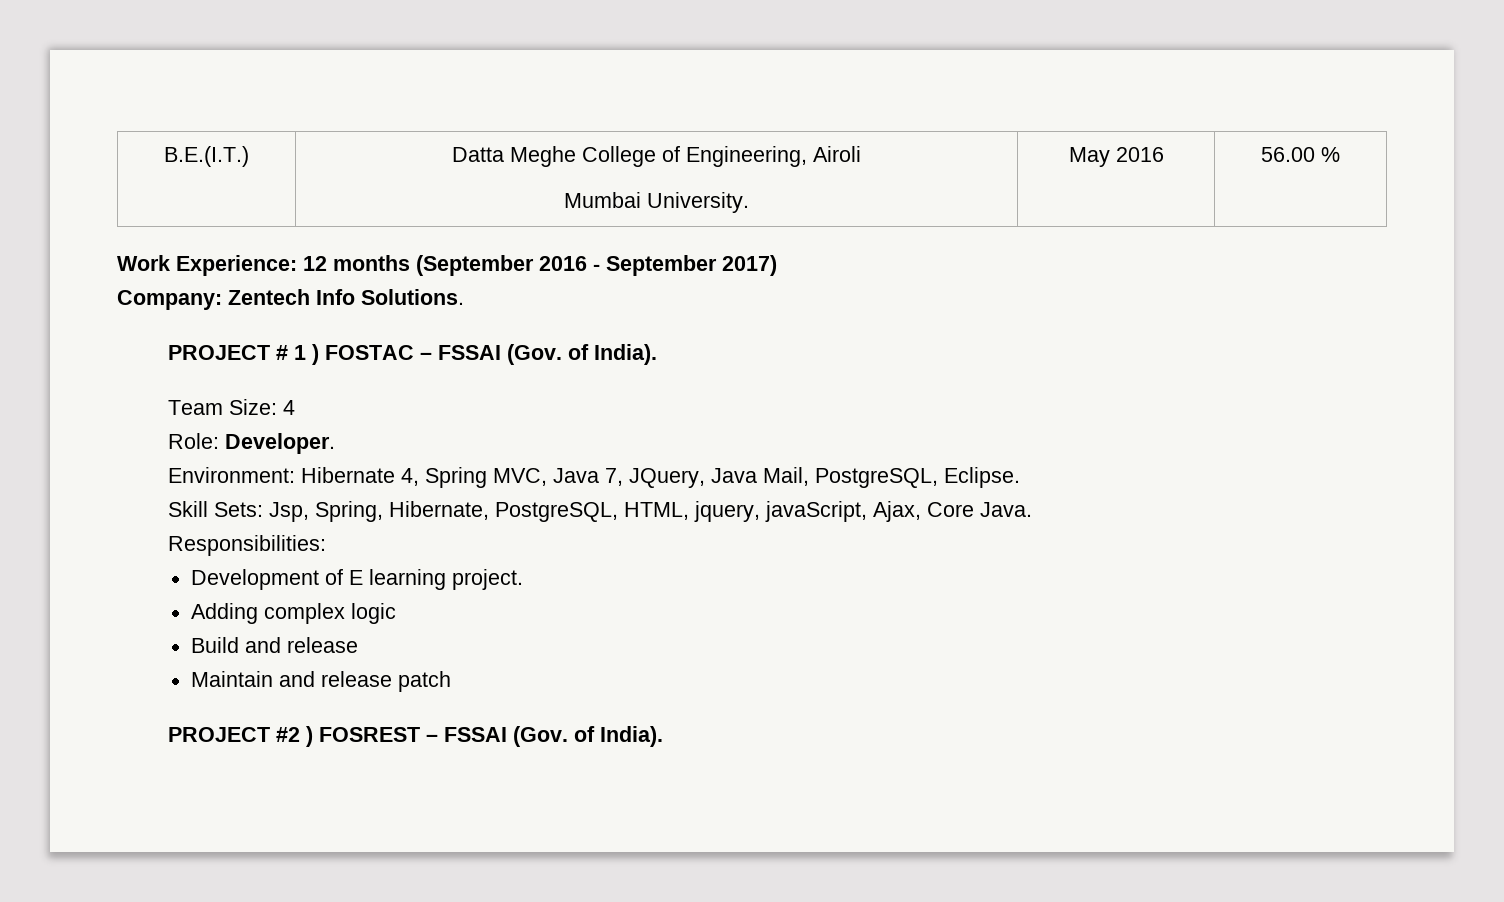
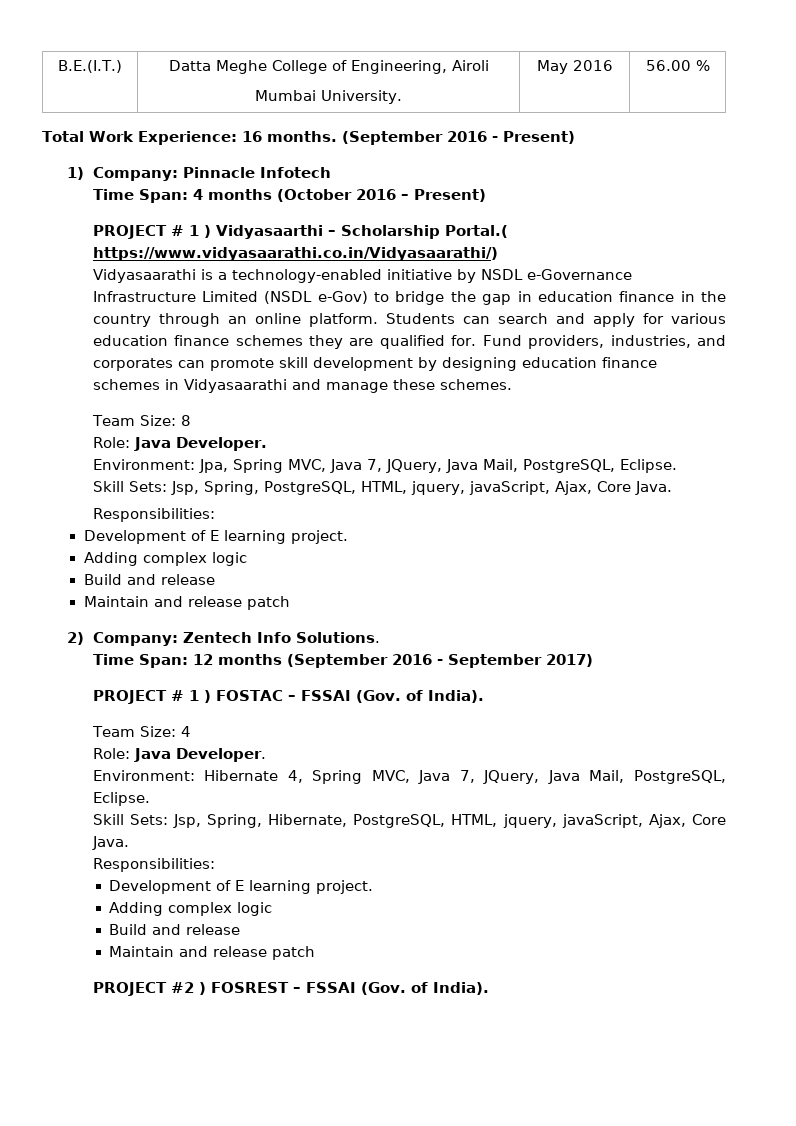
- Work Experience: 12 months (September 2016 - September 2017)
+ Total Work Experience: 16 months. (September 2016 - Present)
+ 1) Company: Pinnacle Infotech
+ Time Span: 4 months (October 2016 – Present)
+ PROJECT # 1 ) Vidyasaarthi – Scholarship Portal.( https://www.vidyasaarathi.co.in/Vidyasaarathi/)
+ Vidyasaarathi is a technology-enabled initiative by NSDL e-Governance Infrastructure Limited (NSDL e-Gov) to bridge the gap in education finance in the country through an online platform. Students can search and apply for various education finance schemes they are qualified for. Fund providers, industries, and corporates can promote skill development by designing education finance schemes in Vidyasaarathi and manage these schemes.
+ Team Size: 8
+ Role: Java Developer.
+ Environment: Jpa, Spring MVC, Java 7, JQuery, Java Mail, PostgreSQL, Eclipse.
+ Skill Sets: Jsp, Spring, PostgreSQL, HTML, jquery, javaScript, Ajax, Core Java.
+ Responsibilities:
+ Development of E learning project.
+ Adding complex logic
+ Build and release
+ Maintain and release patch
+ 2) Company: Zentech Info Solutions.
+ Time Span: 12 months (September 2016 - September 2017)
- Company: Zentech Info Solutions.
  Team Size: 4
- Role: Developer.
+ Role: Java Developer.

